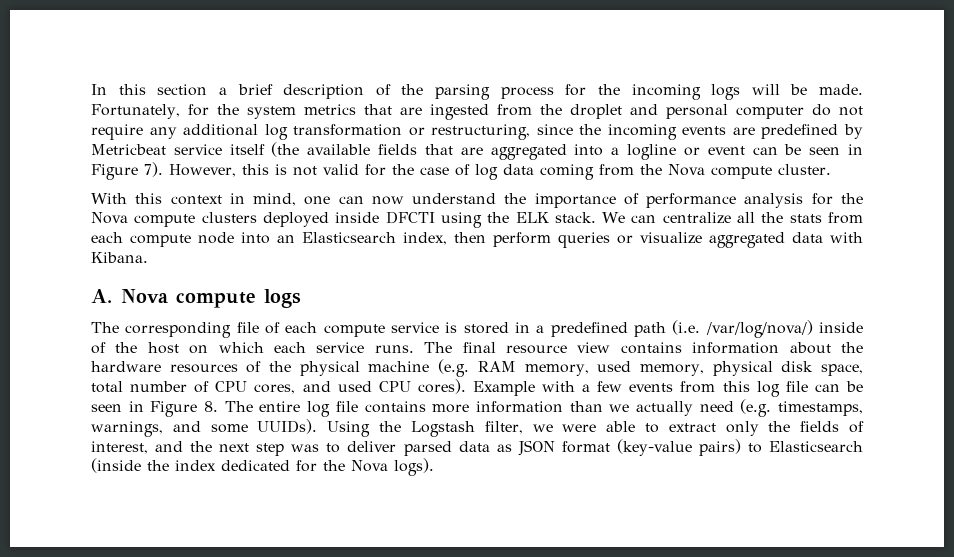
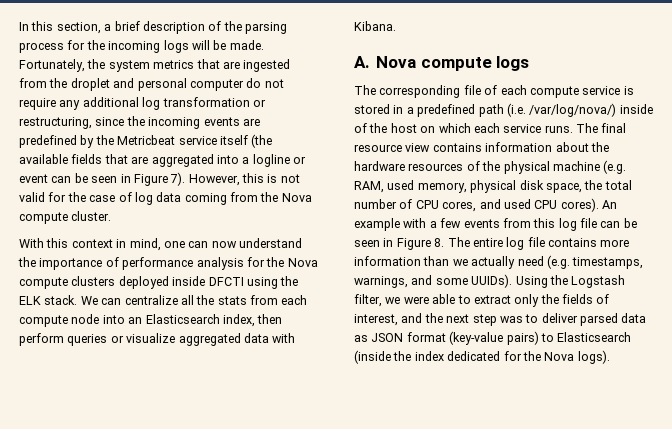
- In this section a brief description of the parsing process for the incoming logs will be made.
+ In this section, a brief description of the parsing process for the incoming logs will be made.
- Fortunately, for the system metrics that are ingested from the droplet and personal computer do not require any additional log transformation or restructuring, since the incoming events are predefined by Metricbeat service itself (the available fields that are aggregated into a logline or event can be seen in Figure 7).
+ Fortunately, the system metrics that are ingested from the droplet and personal computer do not require any additional log transformation or restructuring, since the incoming events are predefined by the Metricbeat service itself (the available fields that are aggregated into a logline or event can be seen in Figure 7).
- The final resource view contains information about the hardware resources of the physical machine (e.g. RAM memory, used memory, physical disk space, total number of CPU cores, and used CPU cores).
+ The final resource view contains information about the hardware resources of the physical machine (e.g. RAM, used memory, physical disk space, the total number of CPU cores, and used CPU cores).
- Example with a few events from this log file can be seen in Figure 8. The entire log file contains more information than we actually need (e.g. timestamps, warnings, and some UUIDs).
+ An example with a few events from this log file can be seen in Figure 8. The entire log file contains more information than we actually need (e.g. timestamps, warnings, and some UUIDs).

